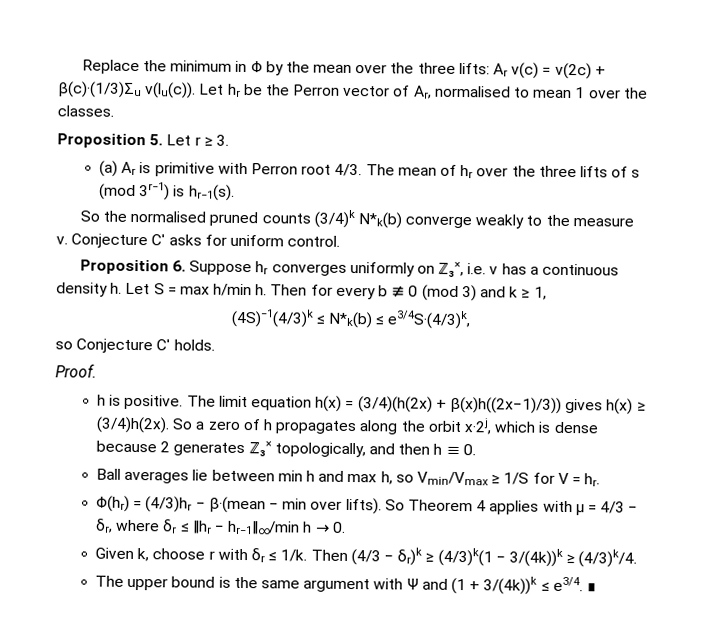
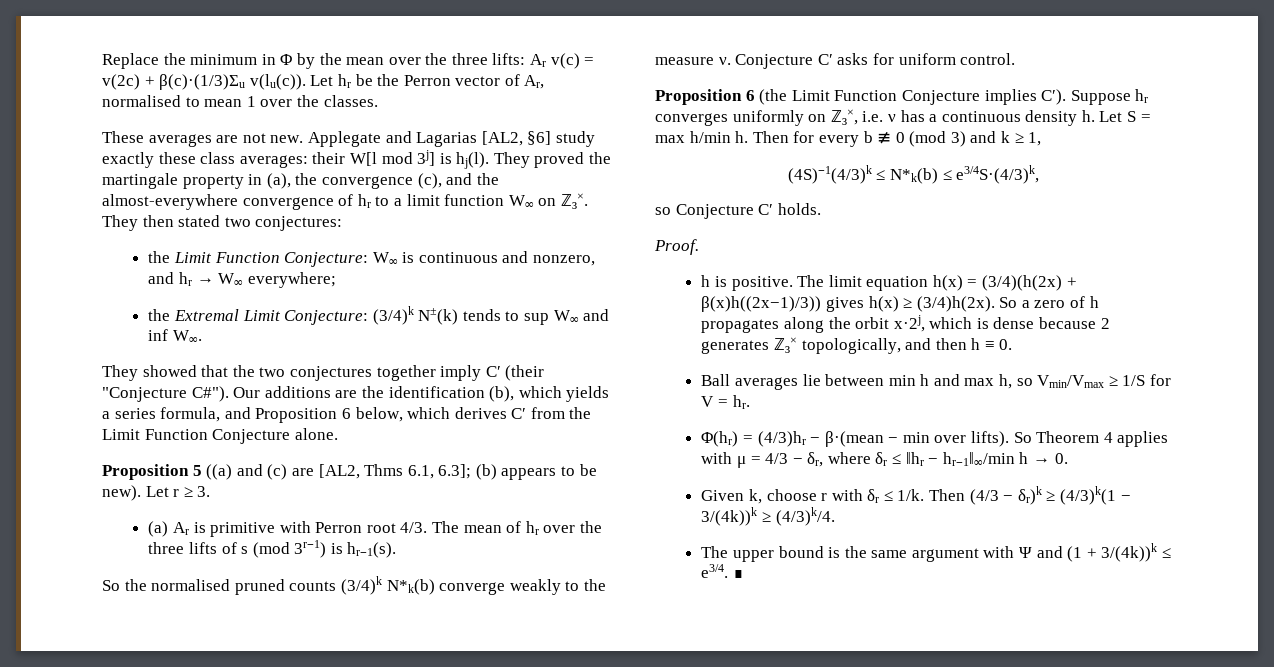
- Proposition 5. Let r ≥ 3.
+ These averages are not new. Applegate and Lagarias [AL2, §6] study exactly these class averages: their W[l mod 3j] is hj(l). They proved the martingale property in (a), the convergence (c), and the almost-everywhere convergence of hr to a limit function W∞ on ℤ₃×. They then stated two conjectures:
+ the Limit Function Conjecture: W∞ is continuous and nonzero, and hr → W∞ everywhere;
+ the Extremal Limit Conjecture: (3/4)k N±(k) tends to sup W∞ and inf W∞.
+ They showed that the two conjectures together imply C′ (their "Conjecture C#"). Our additions are the identification (b), which yields a series formula, and Proposition 6 below, which derives C′ from the Limit Function Conjecture alone.
+ Proposition 5 ((a) and (c) are [AL2, Thms 6.1, 6.3]; (b) appears to be new). Let r ≥ 3.
- Proposition 6. Suppose hr converges uniformly on ℤ₃×, i.e. ν has a continuous density h.
+ Proposition 6 (the Limit Function Conjecture implies C′). Suppose hr converges uniformly on ℤ₃×, i.e. ν has a continuous density h.

